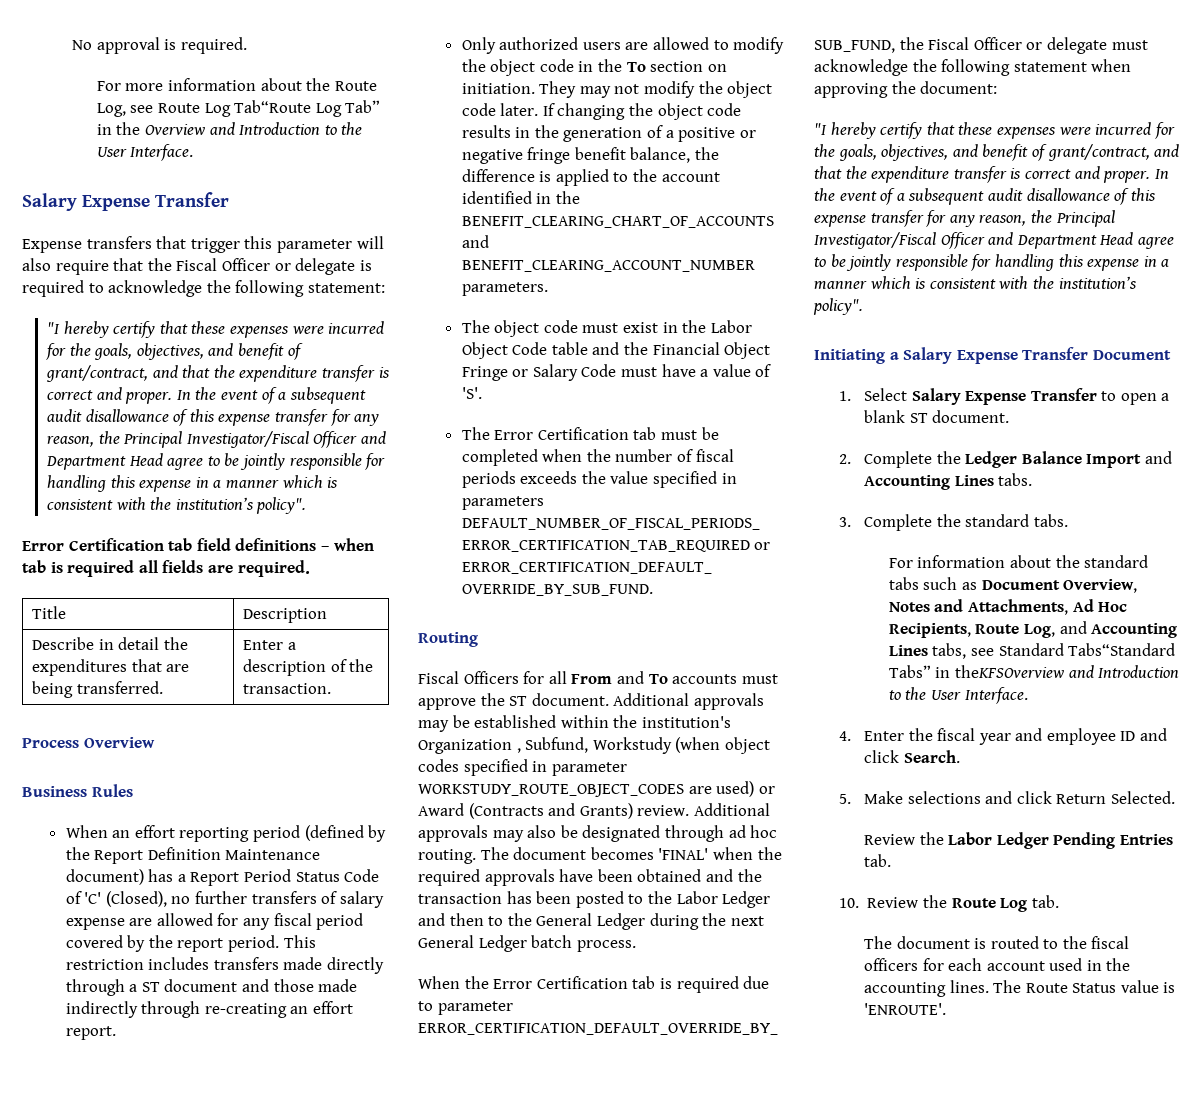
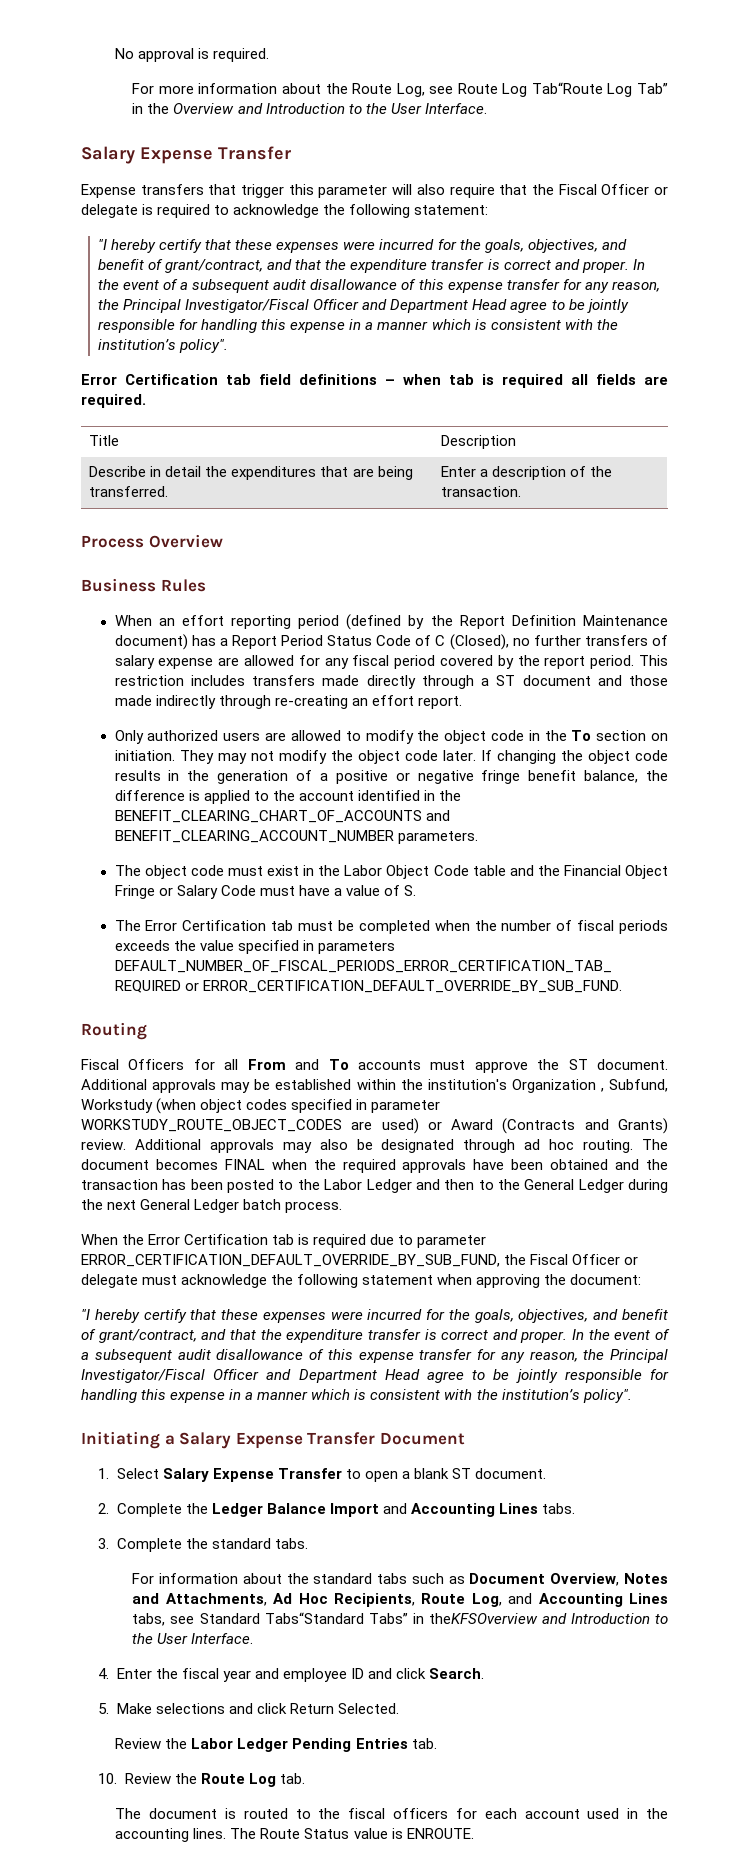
- When an effort reporting period (defined by the Report Definition Maintenance document) has a Report Period Status Code of 'C' (Closed), no further transfers of salary expense are allowed for any fiscal period covered by the report period.
+ When an effort reporting period (defined by the Report Definition Maintenance document) has a Report Period Status Code of C (Closed), no further transfers of salary expense are allowed for any fiscal period covered by the report period.
- The object code must exist in the Labor Object Code table and the Financial Object Fringe or Salary Code must have a value of 'S'.
+ The object code must exist in the Labor Object Code table and the Financial Object Fringe or Salary Code must have a value of S.
- The document becomes 'FINAL' when the required approvals have been obtained and the transaction has been posted to the Labor Ledger and then to the General Ledger during the next General Ledger batch process.
+ The document becomes FINAL when the required approvals have been obtained and the transaction has been posted to the Labor Ledger and then to the General Ledger during the next General Ledger batch process.
- The Route Status value is 'ENROUTE'.
+ The Route Status value is ENROUTE.

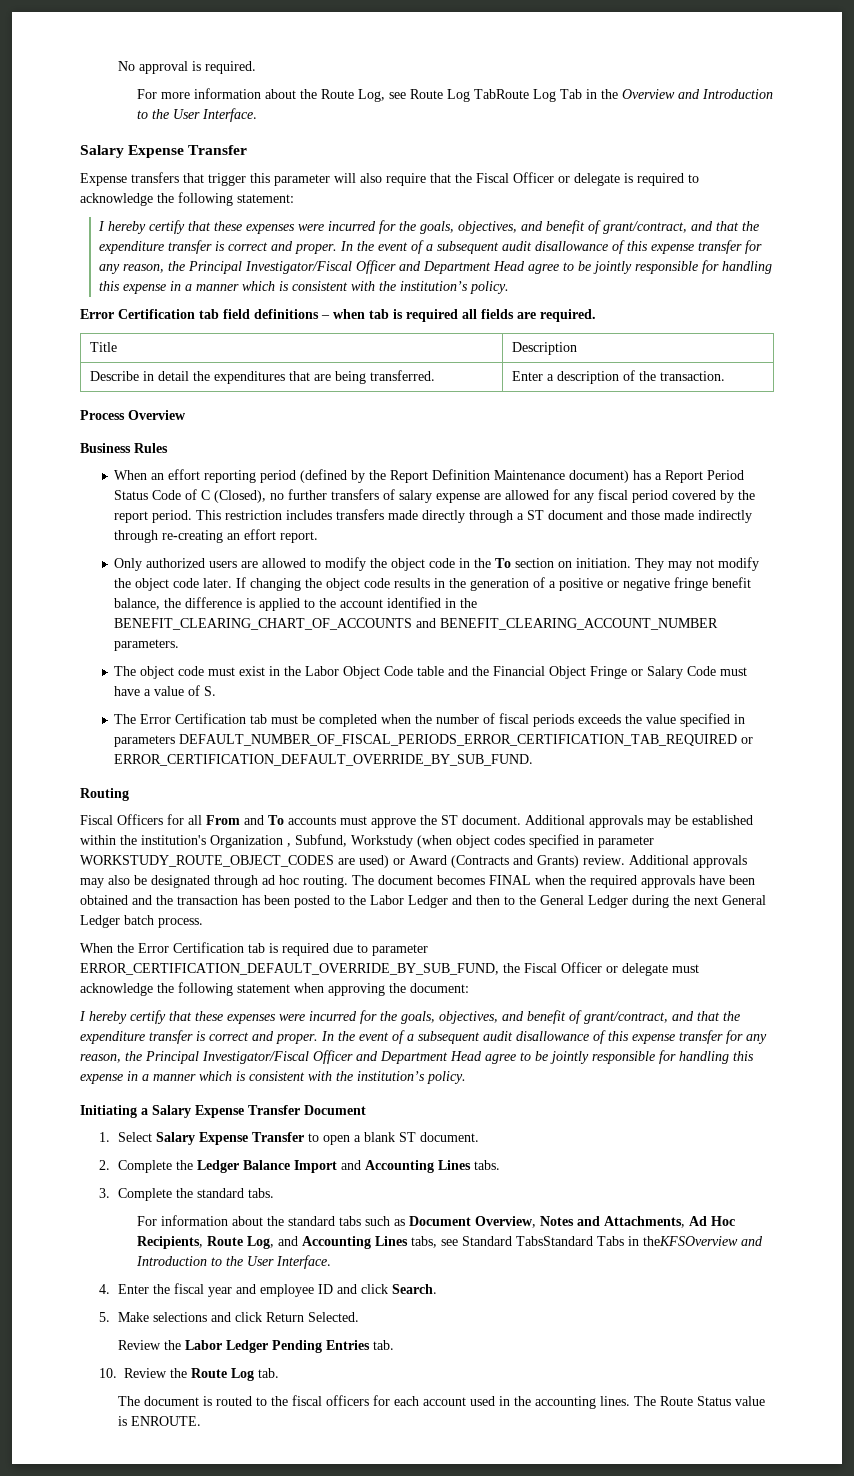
- For more information about the Route Log, see Route Log Tab“Route Log Tab” in the Overview and Introduction to the User Interface.
+ For more information about the Route Log, see Route Log TabRoute Log Tab in the Overview and Introduction to the User Interface.
  Expense transfers that trigger this parameter will also require that the Fiscal Officer or delegate is required to acknowledge the following statement:
- "I hereby certify that these expenses were incurred for the goals, objectives, and benefit of grant/contract, and that the expenditure transfer is correct and proper. In the event of a subsequent audit disallowance of this expense transfer for any reason, the Principal Investigator/Fiscal Officer and Department Head agree to be jointly responsible for handling this expense in a manner which is consistent with the institution’s policy".
+ I hereby certify that these expenses were incurred for the goals, objectives, and benefit of grant/contract, and that the expenditure transfer is correct and proper. In the event of a subsequent audit disallowance of this expense transfer for any reason, the Principal Investigator/Fiscal Officer and Department Head agree to be jointly responsible for handling this expense in a manner which is consistent with the institution’s policy.
  When the Error Certification tab is required due to parameter ERROR_CERTIFICATION_DEFAULT_OVERRIDE_BY_SUB_FUND, the Fiscal Officer or delegate must acknowledge the following statement when approving the document:
- "I hereby certify that these expenses were incurred for the goals, objectives, and benefit of grant/contract, and that the expenditure transfer is correct and proper. In the event of a subsequent audit disallowance of this expense transfer for any reason, the Principal Investigator/Fiscal Officer and Department Head agree to be jointly responsible for handling this expense in a manner which is consistent with the institution’s policy".
+ I hereby certify that these expenses were incurred for the goals, objectives, and benefit of grant/contract, and that the expenditure transfer is correct and proper. In the event of a subsequent audit disallowance of this expense transfer for any reason, the Principal Investigator/Fiscal Officer and Department Head agree to be jointly responsible for handling this expense in a manner which is consistent with the institution’s policy.
- For information about the standard tabs such as Document Overview, Notes and Attachments, Ad Hoc Recipients, Route Log, and Accounting Lines tabs, see Standard Tabs“Standard Tabs” in theKFSOverview and Introduction to the User Interface.
+ For information about the standard tabs such as Document Overview, Notes and Attachments, Ad Hoc Recipients, Route Log, and Accounting Lines tabs, see Standard TabsStandard Tabs in theKFSOverview and Introduction to the User Interface.

